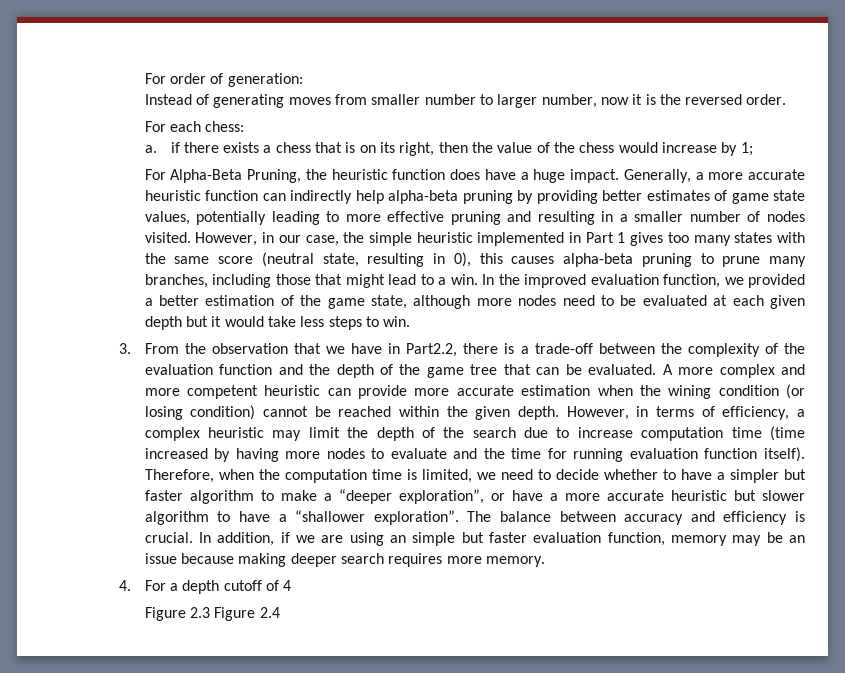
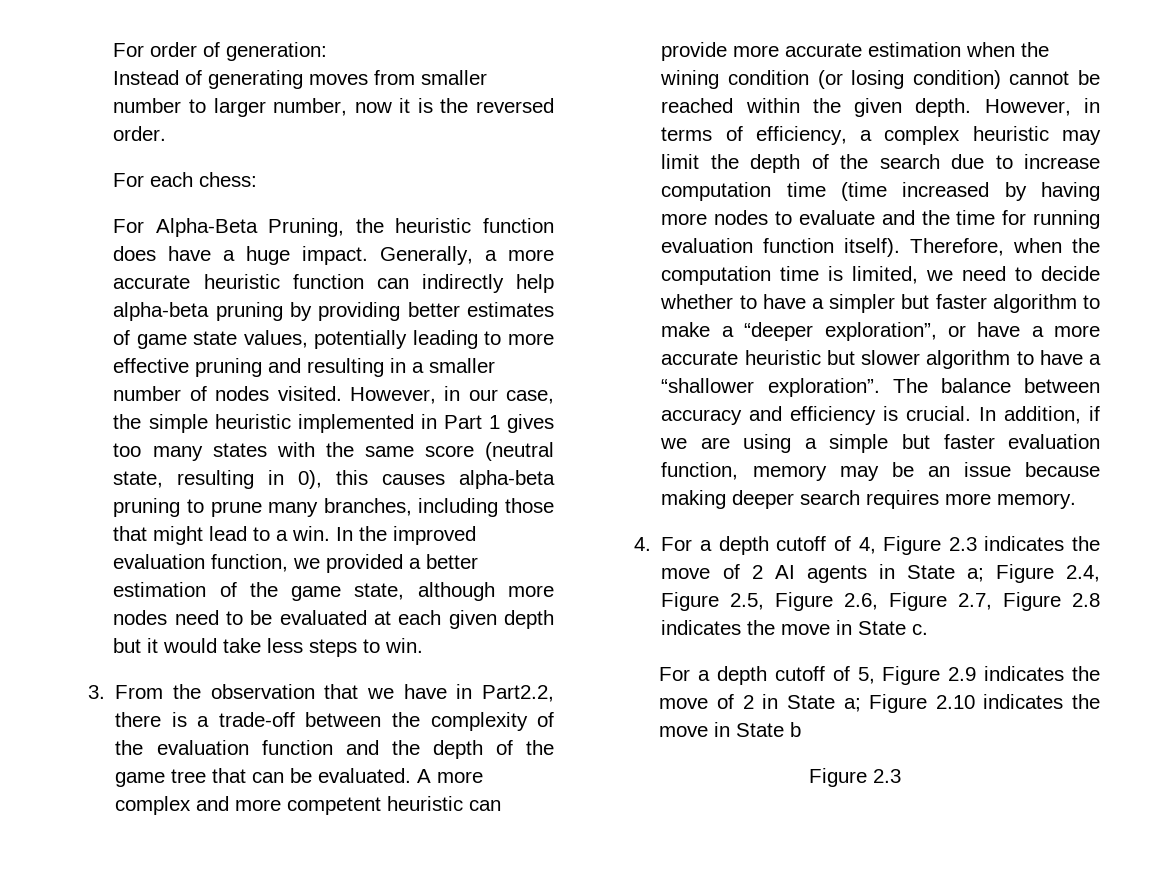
- a. if there exists a chess that is on its right, then the value of the chess would increase by 1;
- In addition, if we are using an simple but faster evaluation function, memory may be an issue because making deeper search requires more memory.
+ In addition, if we are using a simple but faster evaluation function, memory may be an issue because making deeper search requires more memory.
- 4. For a depth cutoff of 4
- Figure 2.3 Figure 2.4
+ 4. For a depth cutoff of 4, Figure 2.3 indicates the move of 2 AI agents in State a; Figure 2.4, Figure 2.5, Figure 2.6, Figure 2.7, Figure 2.8 indicates the move in State c.
+ For a depth cutoff of 5, Figure 2.9 indicates the move of 2 in State a; Figure 2.10 indicates the move in State b
+ Figure 2.3

